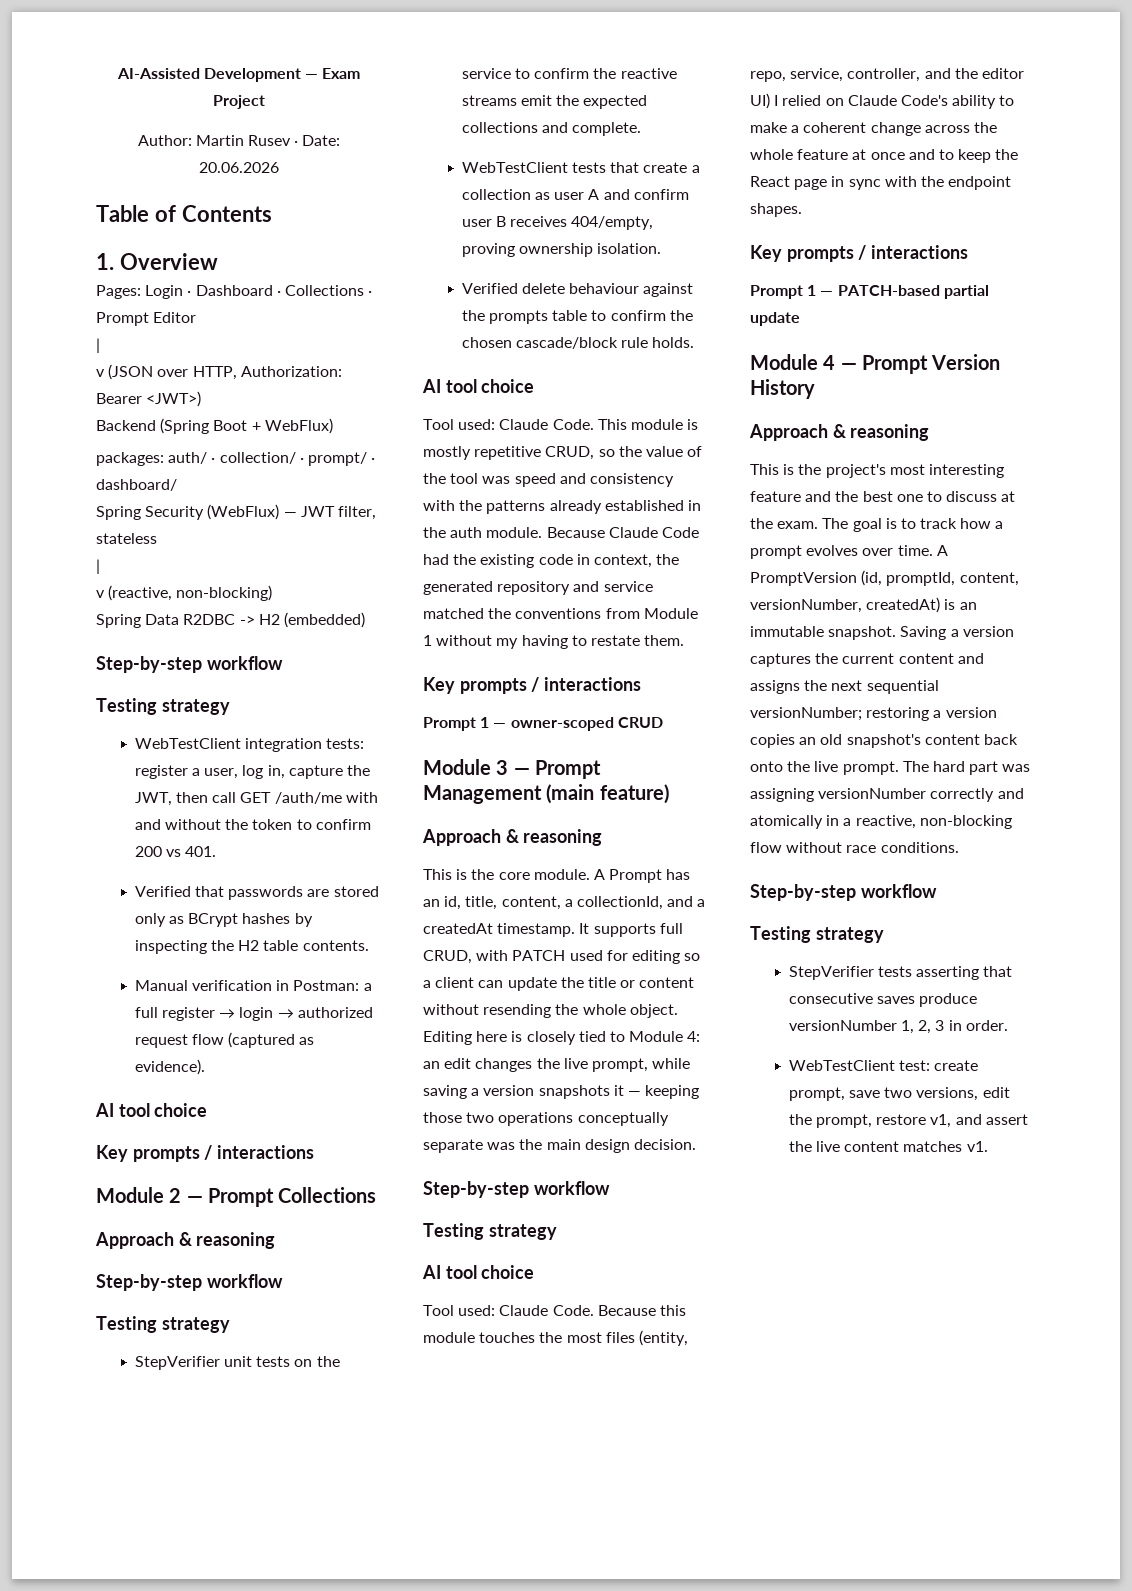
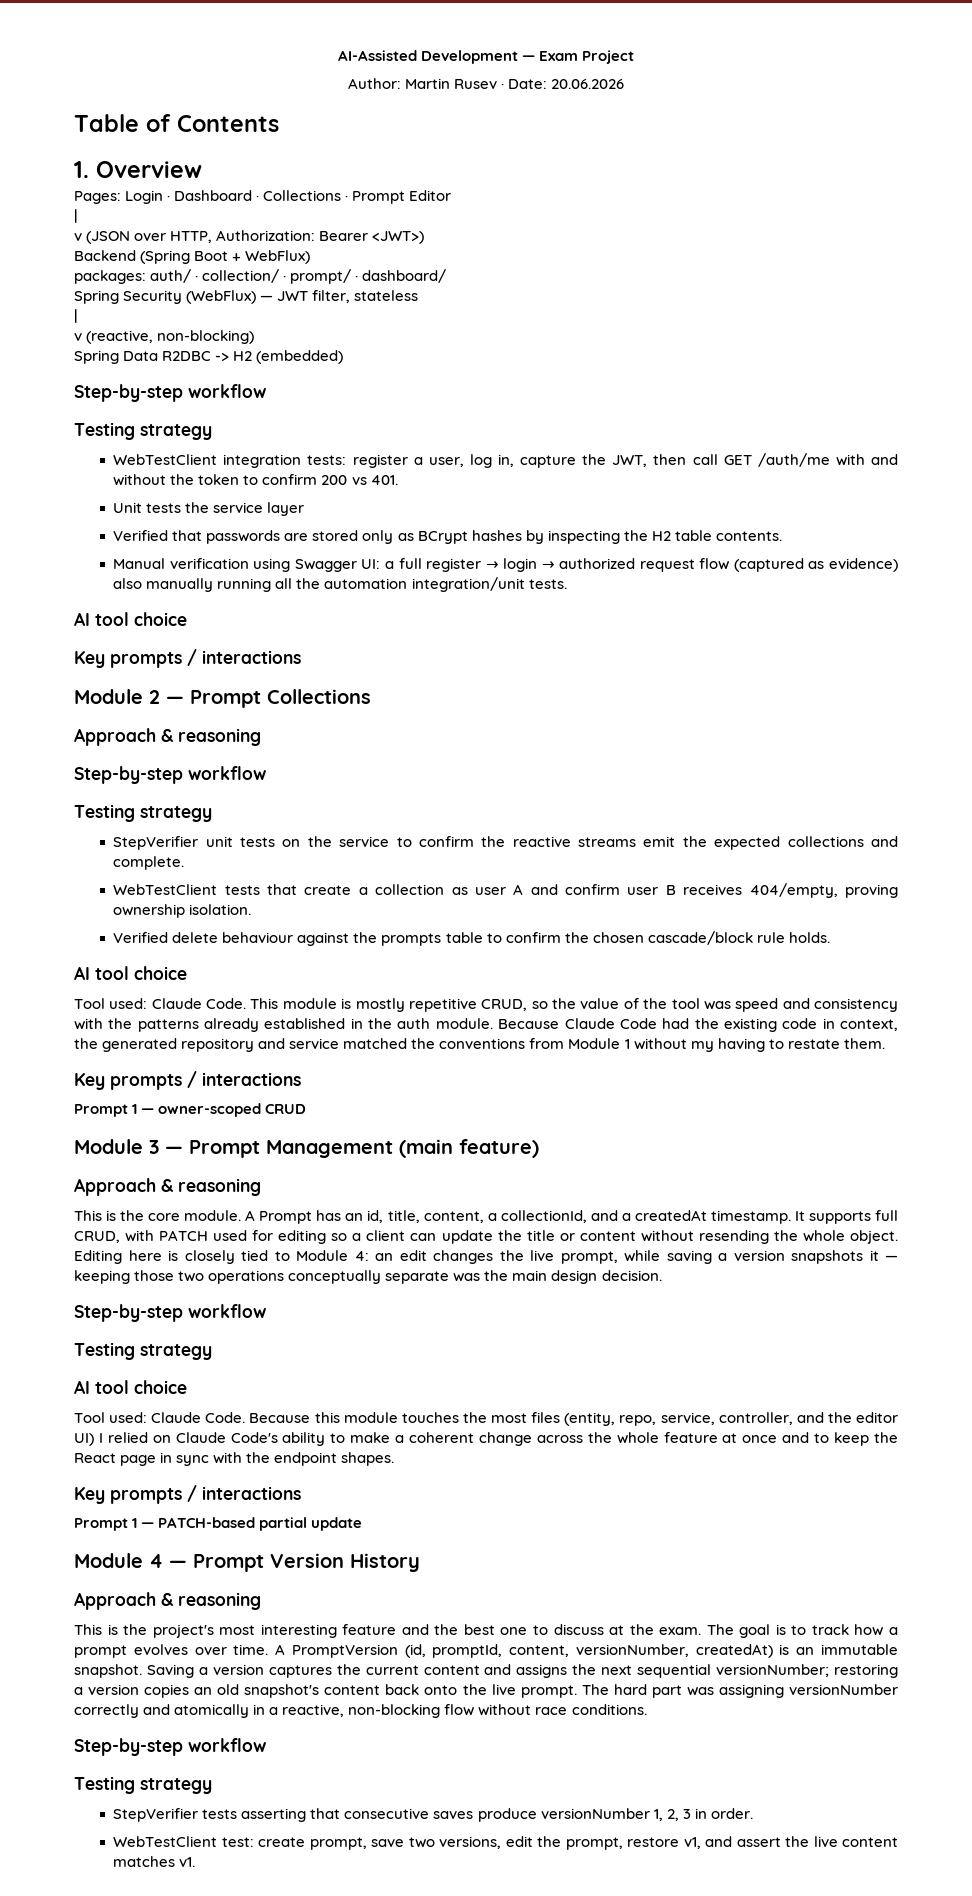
+ Unit tests the service layer
- Manual verification in Postman: a full register → login → authorized request flow (captured as evidence).
+ Manual verification using Swagger UI: a full register → login → authorized request flow (captured as evidence) also manually running all the automation integration/unit tests.

